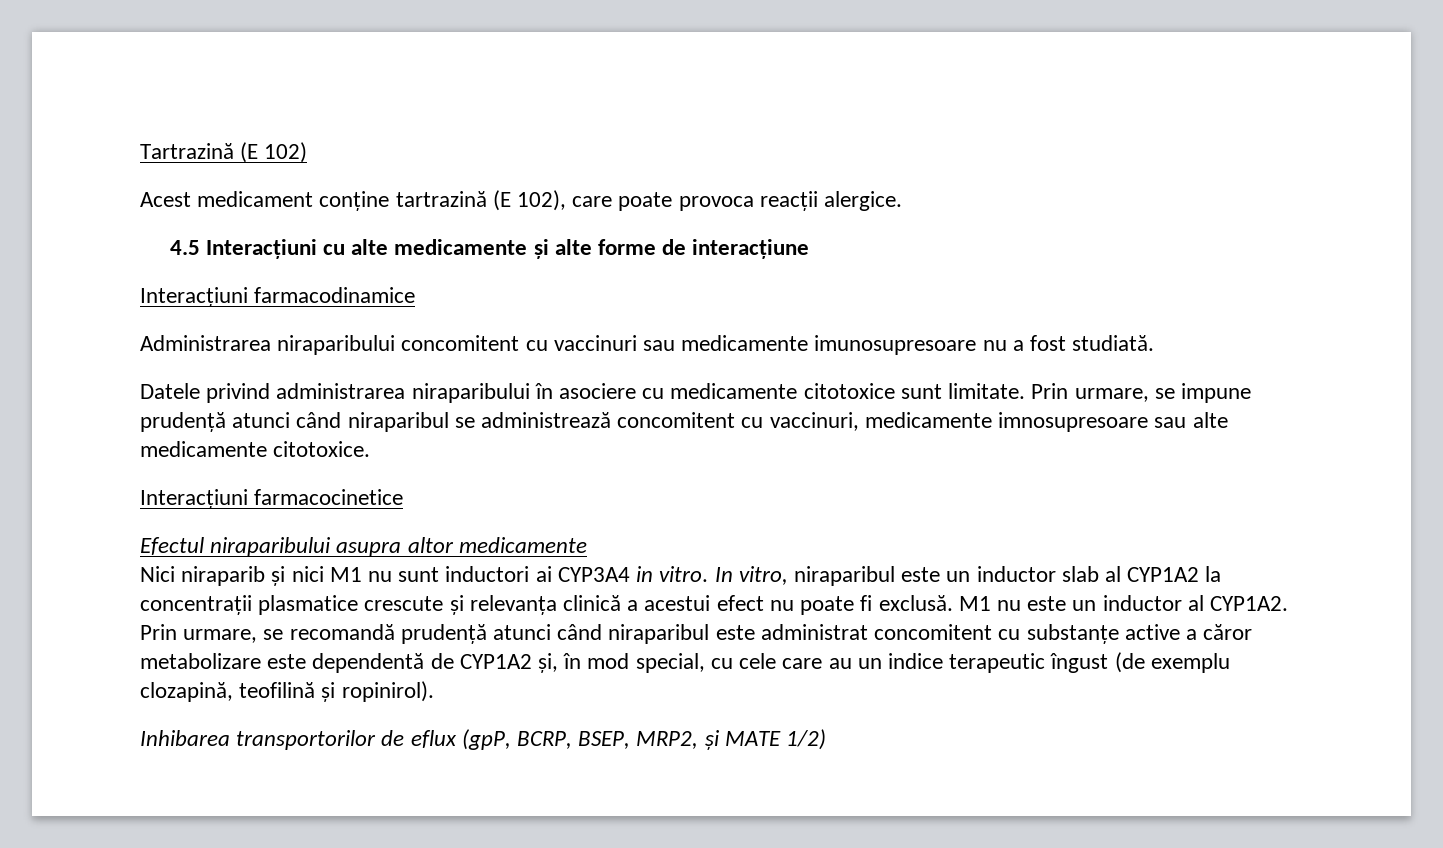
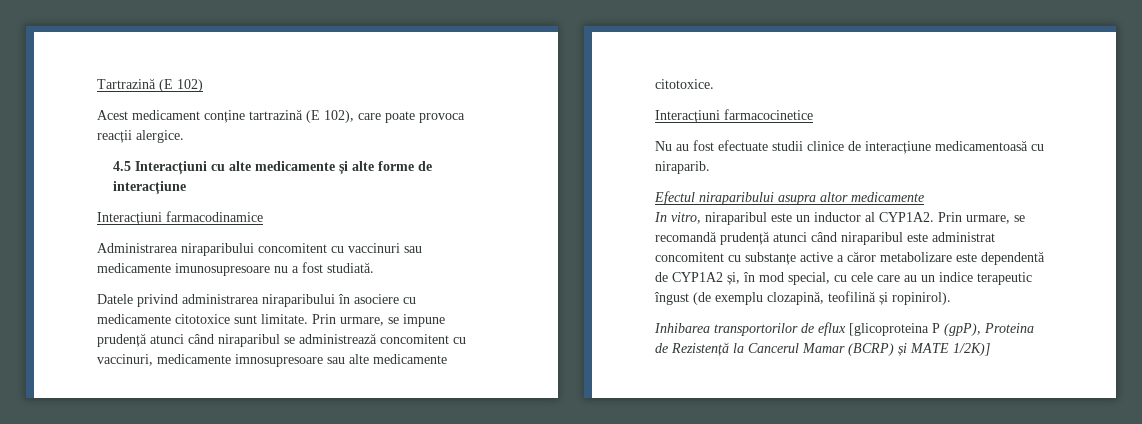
+ Nu au fost efectuate studii clinice de interacțiune medicamentoasă cu niraparib.
- Nici niraparib și nici M1 nu sunt inductori ai CYP3A4 in vitro. In vitro, niraparibul este un inductor slab al CYP1A2 la concentrații plasmatice crescute și relevanța clinică a acestui efect nu poate fi exclusă. M1 nu este un inductor al CYP1A2.
+ In vitro, niraparibul este un inductor al CYP1A2.
- Inhibarea transportorilor de eflux (gpP, BCRP, BSEP, MRP2, și MATE 1/2)
+ Inhibarea transportorilor de eflux [glicoproteina P (gpP), Proteina de Rezistență la Cancerul Mamar (BCRP) și MATE 1/2K)]

